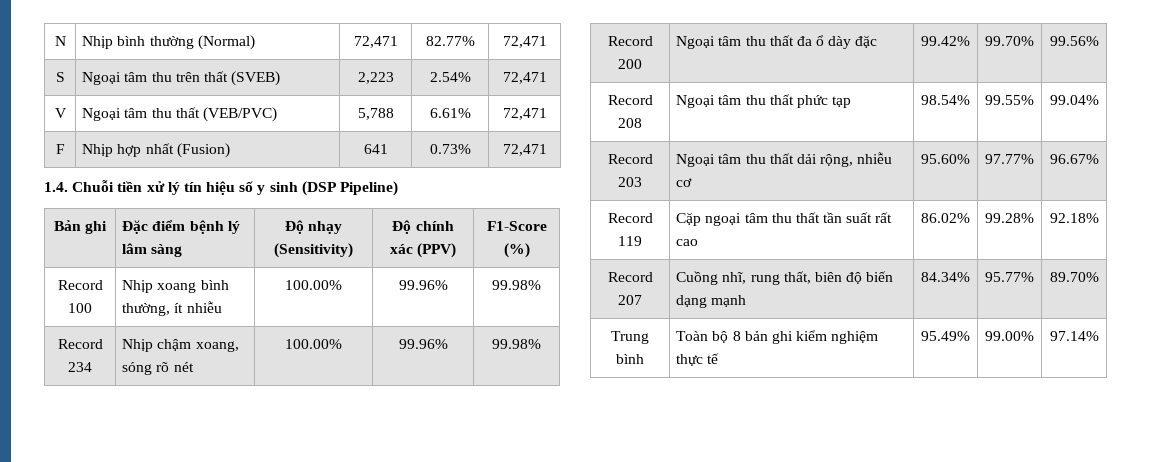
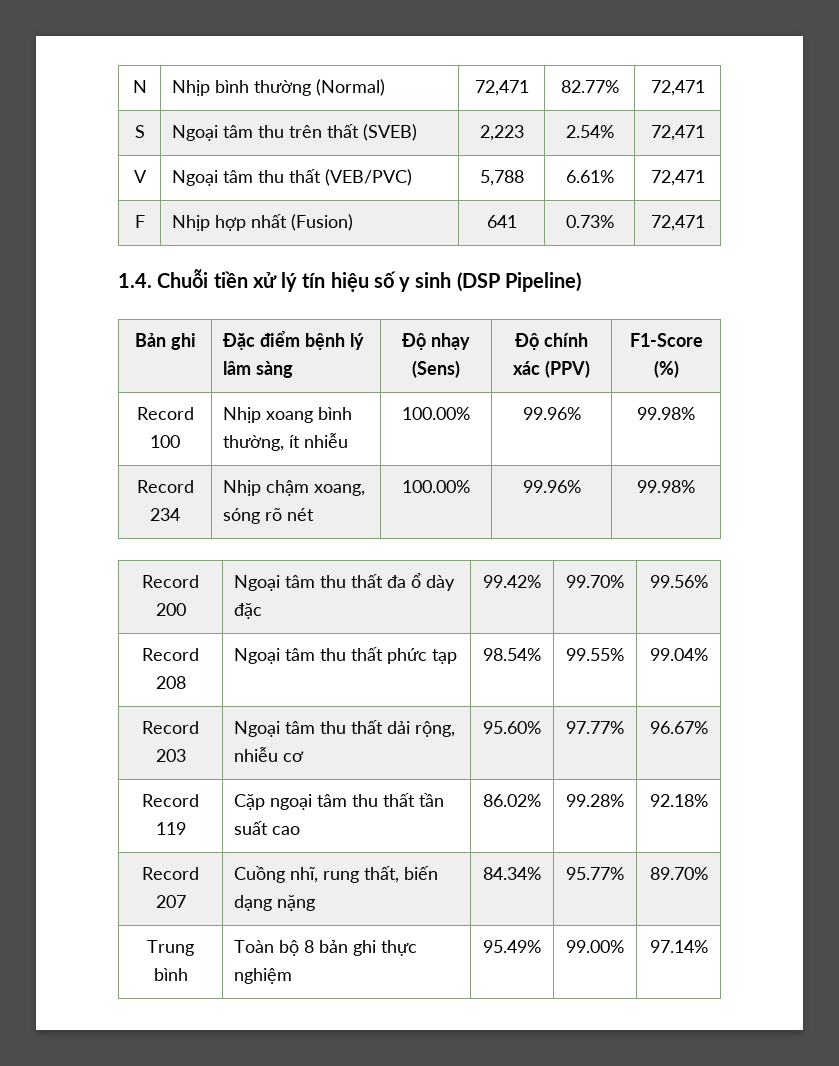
- Bản ghi | Đặc điểm bệnh lý lâm sàng | Độ nhạy (Sensitivity) | Độ chính xác (PPV) | F1-Score (%)
+ Bản ghi | Đặc điểm bệnh lý lâm sàng | Độ nhạy (Sens) | Độ chính xác (PPV) | F1-Score (%)
- Record 119 | Cặp ngoại tâm thu thất tần suất rất cao | 86.02% | 99.28% | 92.18%
+ Record 119 | Cặp ngoại tâm thu thất tần suất cao | 86.02% | 99.28% | 92.18%
- Record 207 | Cuồng nhĩ, rung thất, biên độ biến dạng mạnh | 84.34% | 95.77% | 89.70%
+ Record 207 | Cuồng nhĩ, rung thất, biến dạng nặng | 84.34% | 95.77% | 89.70%
- Trung bình | Toàn bộ 8 bản ghi kiểm nghiệm thực tế | 95.49% | 99.00% | 97.14%
+ Trung bình | Toàn bộ 8 bản ghi thực nghiệm | 95.49% | 99.00% | 97.14%

